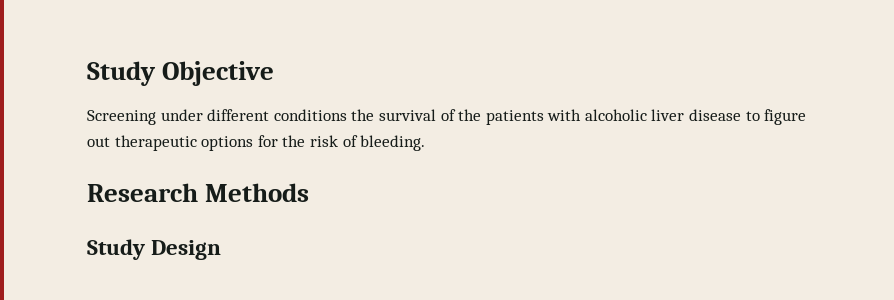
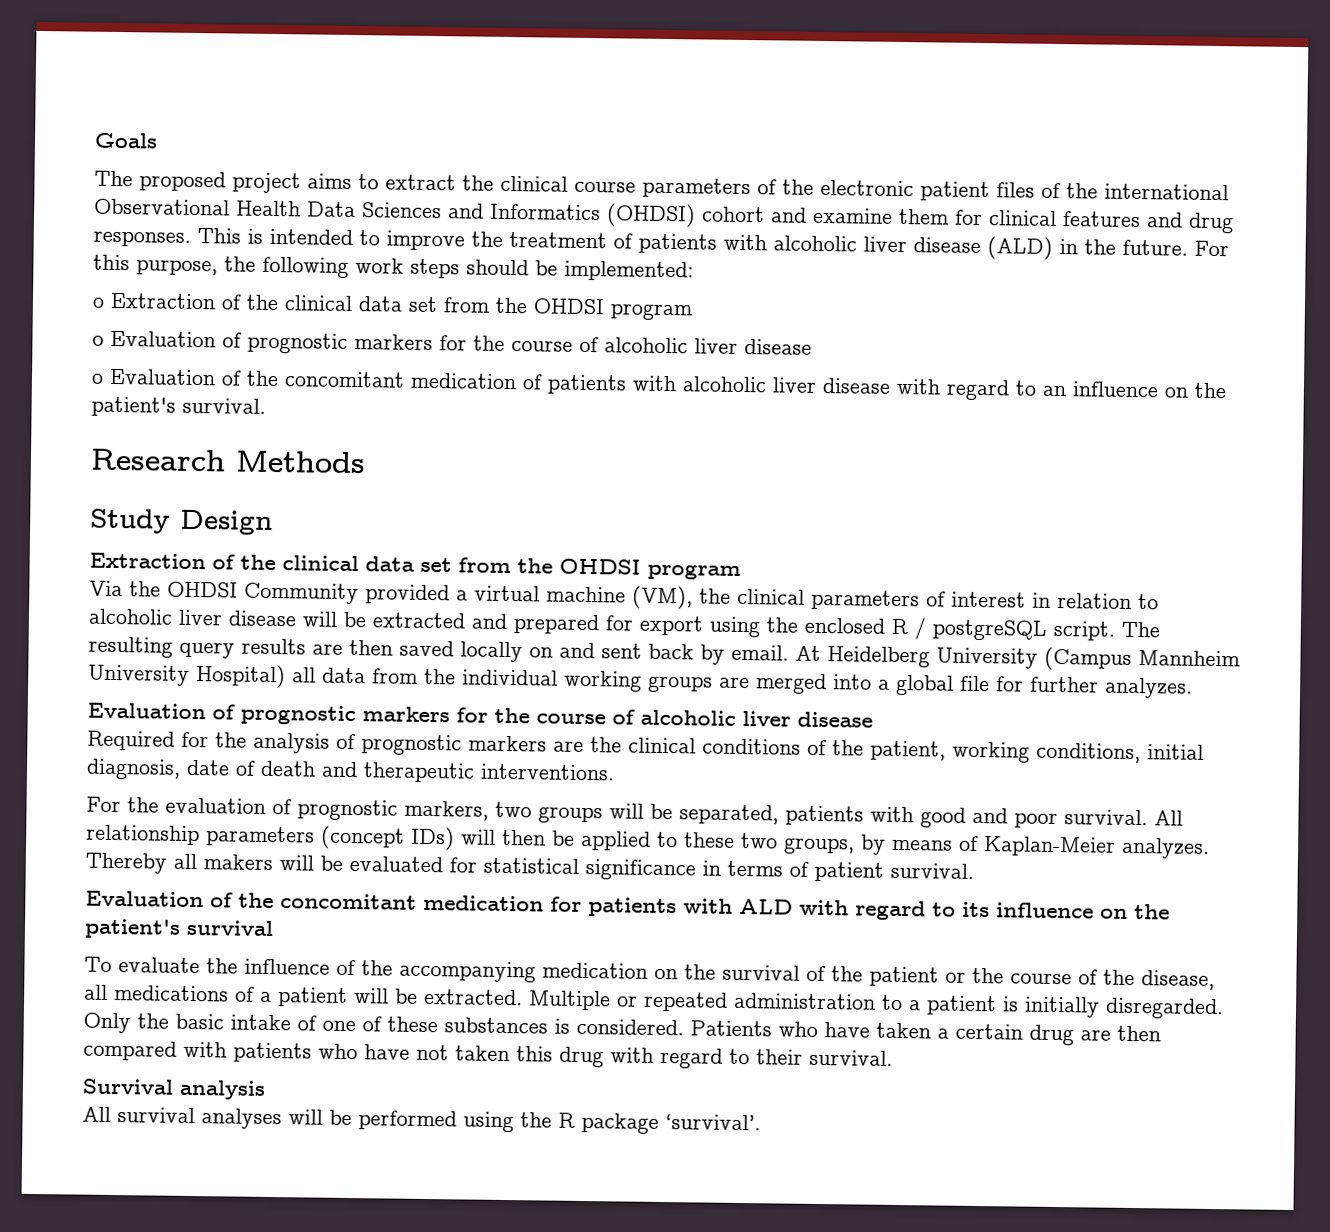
- Study Objective
- Screening under different conditions the survival of the patients with alcoholic liver disease to figure out therapeutic options for the risk of bleeding.
+ Goals
+ The proposed project aims to extract the clinical course parameters of the electronic patient files of the international Observational Health Data Sciences and Informatics (OHDSI) cohort and examine them for clinical features and drug responses. This is intended to improve the treatment of patients with alcoholic liver disease (ALD) in the future. For this purpose, the following work steps should be implemented:
+ o Extraction of the clinical data set from the OHDSI program
+ o Evaluation of prognostic markers for the course of alcoholic liver disease
+ o Evaluation of the concomitant medication of patients with alcoholic liver disease with regard to an influence on the patient's survival.
  Research Methods
  Study Design
+ Extraction of the clinical data set from the OHDSI program
+ Via the OHDSI Community provided a virtual machine (VM), the clinical parameters of interest in relation to alcoholic liver disease will be extracted and prepared for export using the enclosed R / postgreSQL script. The resulting query results are then saved locally on and sent back by email. At Heidelberg University (Campus Mannheim University Hospital) all data from the individual working groups are merged into a global file for further analyzes.
+ Evaluation of prognostic markers for the course of alcoholic liver disease
+ Required for the analysis of prognostic markers are the clinical conditions of the patient, working conditions, initial diagnosis, date of death and therapeutic interventions.
+ For the evaluation of prognostic markers, two groups will be separated, patients with good and poor survival. All relationship parameters (concept IDs) will then be applied to these two groups, by means of Kaplan-Meier analyzes. Thereby all makers will be evaluated for statistical significance in terms of patient survival.
+ Evaluation of the concomitant medication for patients with ALD with regard to its influence on the patient's survival
+ To evaluate the influence of the accompanying medication on the survival of the patient or the course of the disease, all medications of a patient will be extracted. Multiple or repeated administration to a patient is initially disregarded. Only the basic intake of one of these substances is considered. Patients who have taken a certain drug are then compared with patients who have not taken this drug with regard to their survival.
+ Survival analysis
+ All survival analyses will be performed using the R package ‘survival’.

